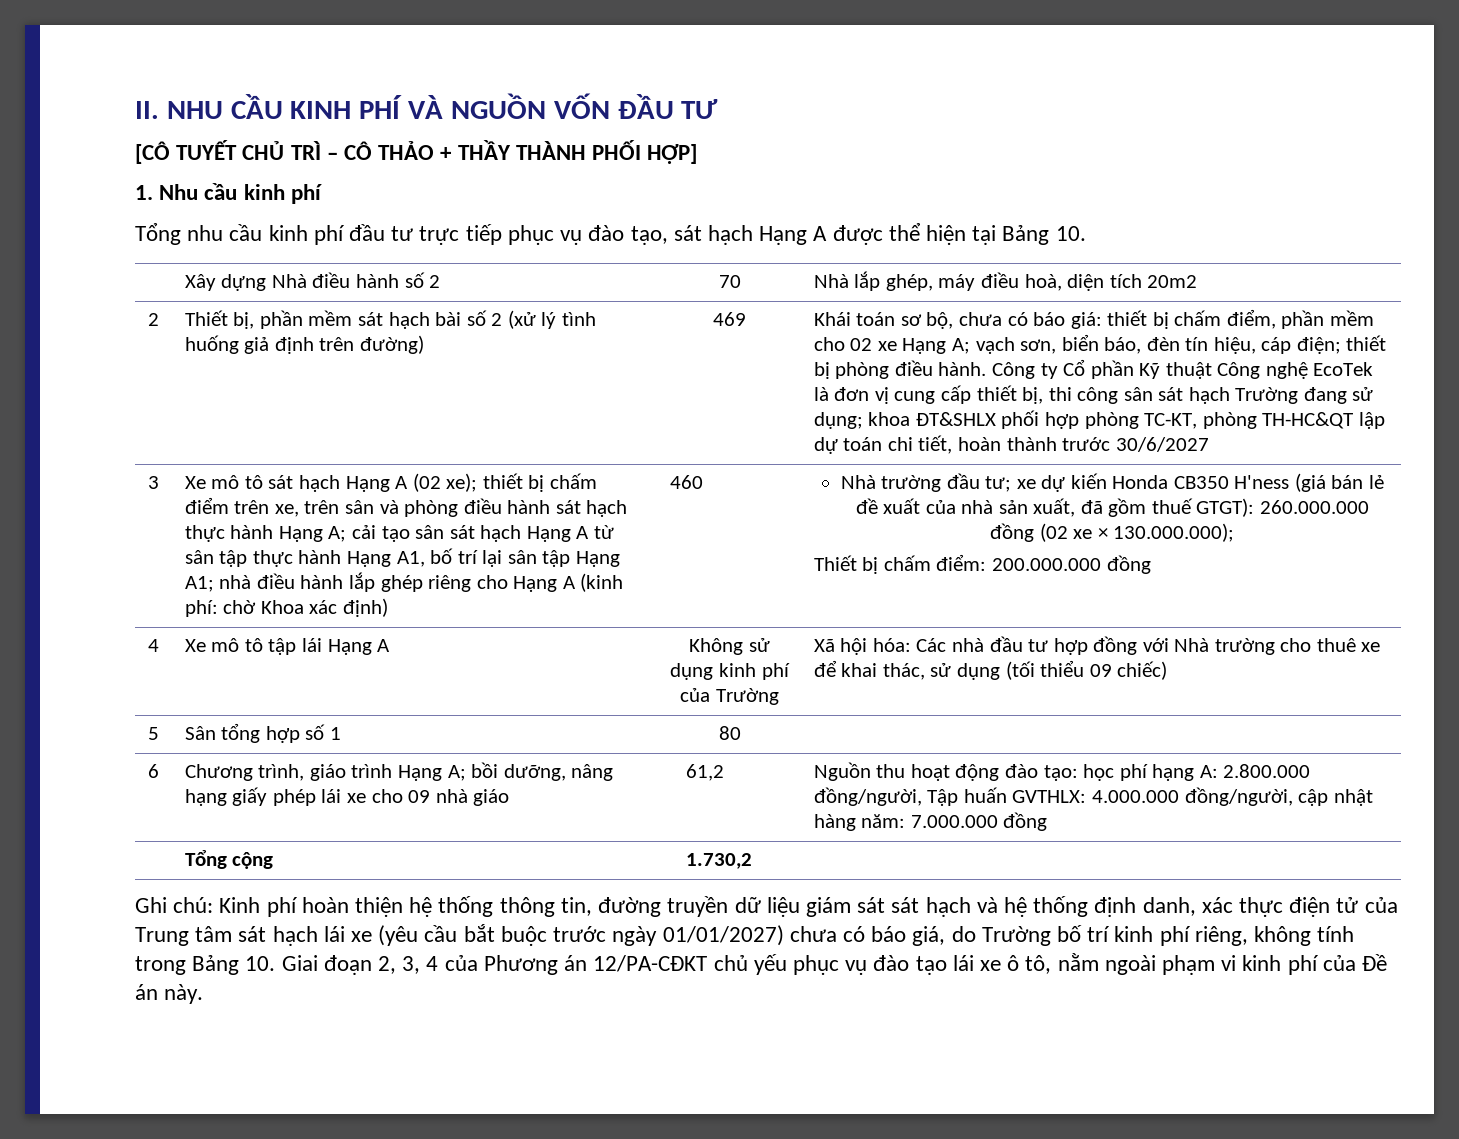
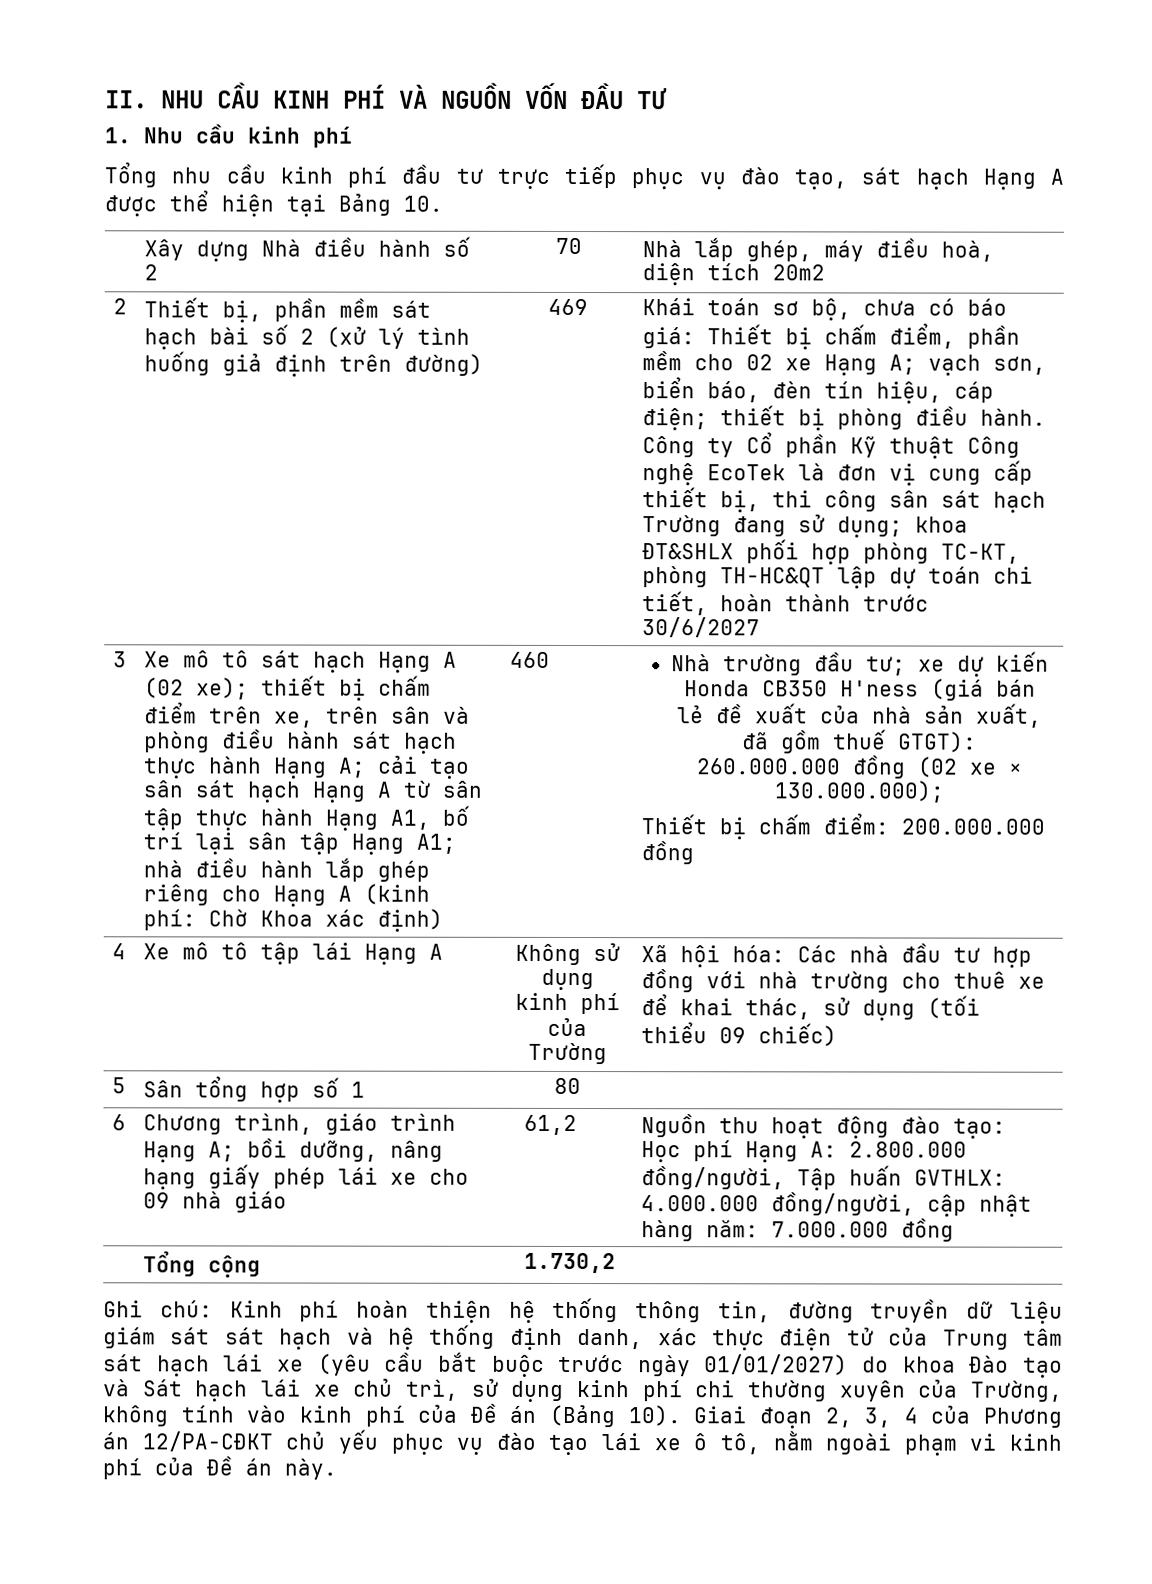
- [CÔ TUYẾT CHỦ TRÌ – CÔ THẢO + THẦY THÀNH PHỐI HỢP]
- Khái toán sơ bộ, chưa có báo giá: thiết bị chấm điểm, phần mềm cho 02 xe Hạng A; vạch sơn, biển báo, đèn tín hiệu, cáp điện; thiết bị phòng điều hành.
+ Khái toán sơ bộ, chưa có báo giá: Thiết bị chấm điểm, phần mềm cho 02 xe Hạng A; vạch sơn, biển báo, đèn tín hiệu, cáp điện; thiết bị phòng điều hành.
- chờ Khoa xác định)
+ Chờ Khoa xác định)
- 4 | Xe mô tô tập lái Hạng A | Không sử dụng kinh phí của Trường | Xã hội hóa: Các nhà đầu tư hợp đồng với Nhà trường cho thuê xe để khai thác, sử dụng (tối thiểu 09 chiếc)
+ 4 | Xe mô tô tập lái Hạng A | Không sử dụng kinh phí của Trường | Xã hội hóa: Các nhà đầu tư hợp đồng với nhà trường cho thuê xe để khai thác, sử dụng (tối thiểu 09 chiếc)
- Nguồn thu hoạt động đào tạo: học phí hạng A: 2.800.000 đồng/người, Tập huấn GVTHLX: 4.000.000 đồng/người, cập nhật hàng năm: 7.000.000 đồng
+ Nguồn thu hoạt động đào tạo: Học phí Hạng A: 2.800.000 đồng/người, Tập huấn GVTHLX: 4.000.000 đồng/người, cập nhật hàng năm: 7.000.000 đồng
- Kinh phí hoàn thiện hệ thống thông tin, đường truyền dữ liệu giám sát sát hạch và hệ thống định danh, xác thực điện tử của Trung tâm sát hạch lái xe (yêu cầu bắt buộc trước ngày 01/01/2027) chưa có báo giá, do Trường bố trí kinh phí riêng, không tính trong Bảng 10. Giai đoạn 2, 3, 4 của Phương án 12/PA-CĐKT chủ yếu phục vụ đào tạo lái xe ô tô, nằm ngoài phạm vi kinh phí của Đề án này.
+ Kinh phí hoàn thiện hệ thống thông tin, đường truyền dữ liệu giám sát sát hạch và hệ thống định danh, xác thực điện tử của Trung tâm sát hạch lái xe (yêu cầu bắt buộc trước ngày 01/01/2027) do khoa Đào tạo và Sát hạch lái xe chủ trì, sử dụng kinh phí chi thường xuyên của Trường, không tính vào kinh phí của Đề án (Bảng 10). Giai đoạn 2, 3, 4 của Phương án 12/PA-CĐKT chủ yếu phục vụ đào tạo lái xe ô tô, nằm ngoài phạm vi kinh phí của Đề án này.

